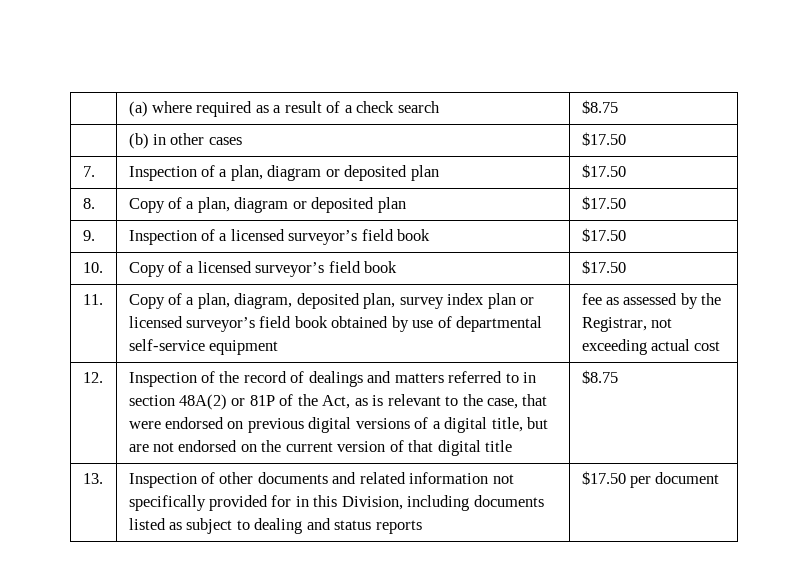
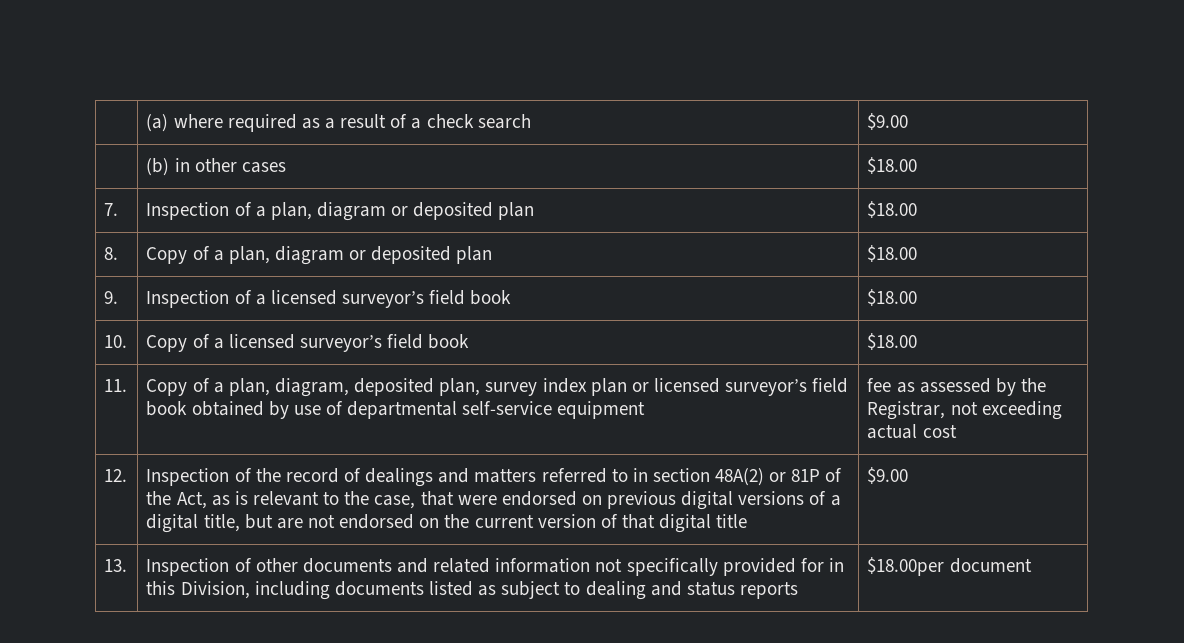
- | (a) where required as a result of a check search | $8.75
+ | (a) where required as a result of a check search | $9.00
- | (b) in other cases | $17.50
+ | (b) in other cases | $18.00
- 7. | Inspection of a plan, diagram or deposited plan | $17.50
+ 7. | Inspection of a plan, diagram or deposited plan | $18.00
- 8. | Copy of a plan, diagram or deposited plan | $17.50
+ 8. | Copy of a plan, diagram or deposited plan | $18.00
- 9. | Inspection of a licensed surveyor’s field book | $17.50
+ 9. | Inspection of a licensed surveyor’s field book | $18.00
- 10. | Copy of a licensed surveyor’s field book | $17.50
+ 10. | Copy of a licensed surveyor’s field book | $18.00
- Inspection of the record of dealings and matters referred to in section 48A(2) or 81P of the Act, as is relevant to the case, that were endorsed on previous digital versions of a digital title, but are not endorsed on the current version of that digital title | $8.75
+ Inspection of the record of dealings and matters referred to in section 48A(2) or 81P of the Act, as is relevant to the case, that were endorsed on previous digital versions of a digital title, but are not endorsed on the current version of that digital title | $9.00
- 13. | Inspection of other documents and related information not specifically provided for in this Division, including documents listed as subject to dealing and status reports | $17.50 per document
+ 13. | Inspection of other documents and related information not specifically provided for in this Division, including documents listed as subject to dealing and status reports | $18.00per document

